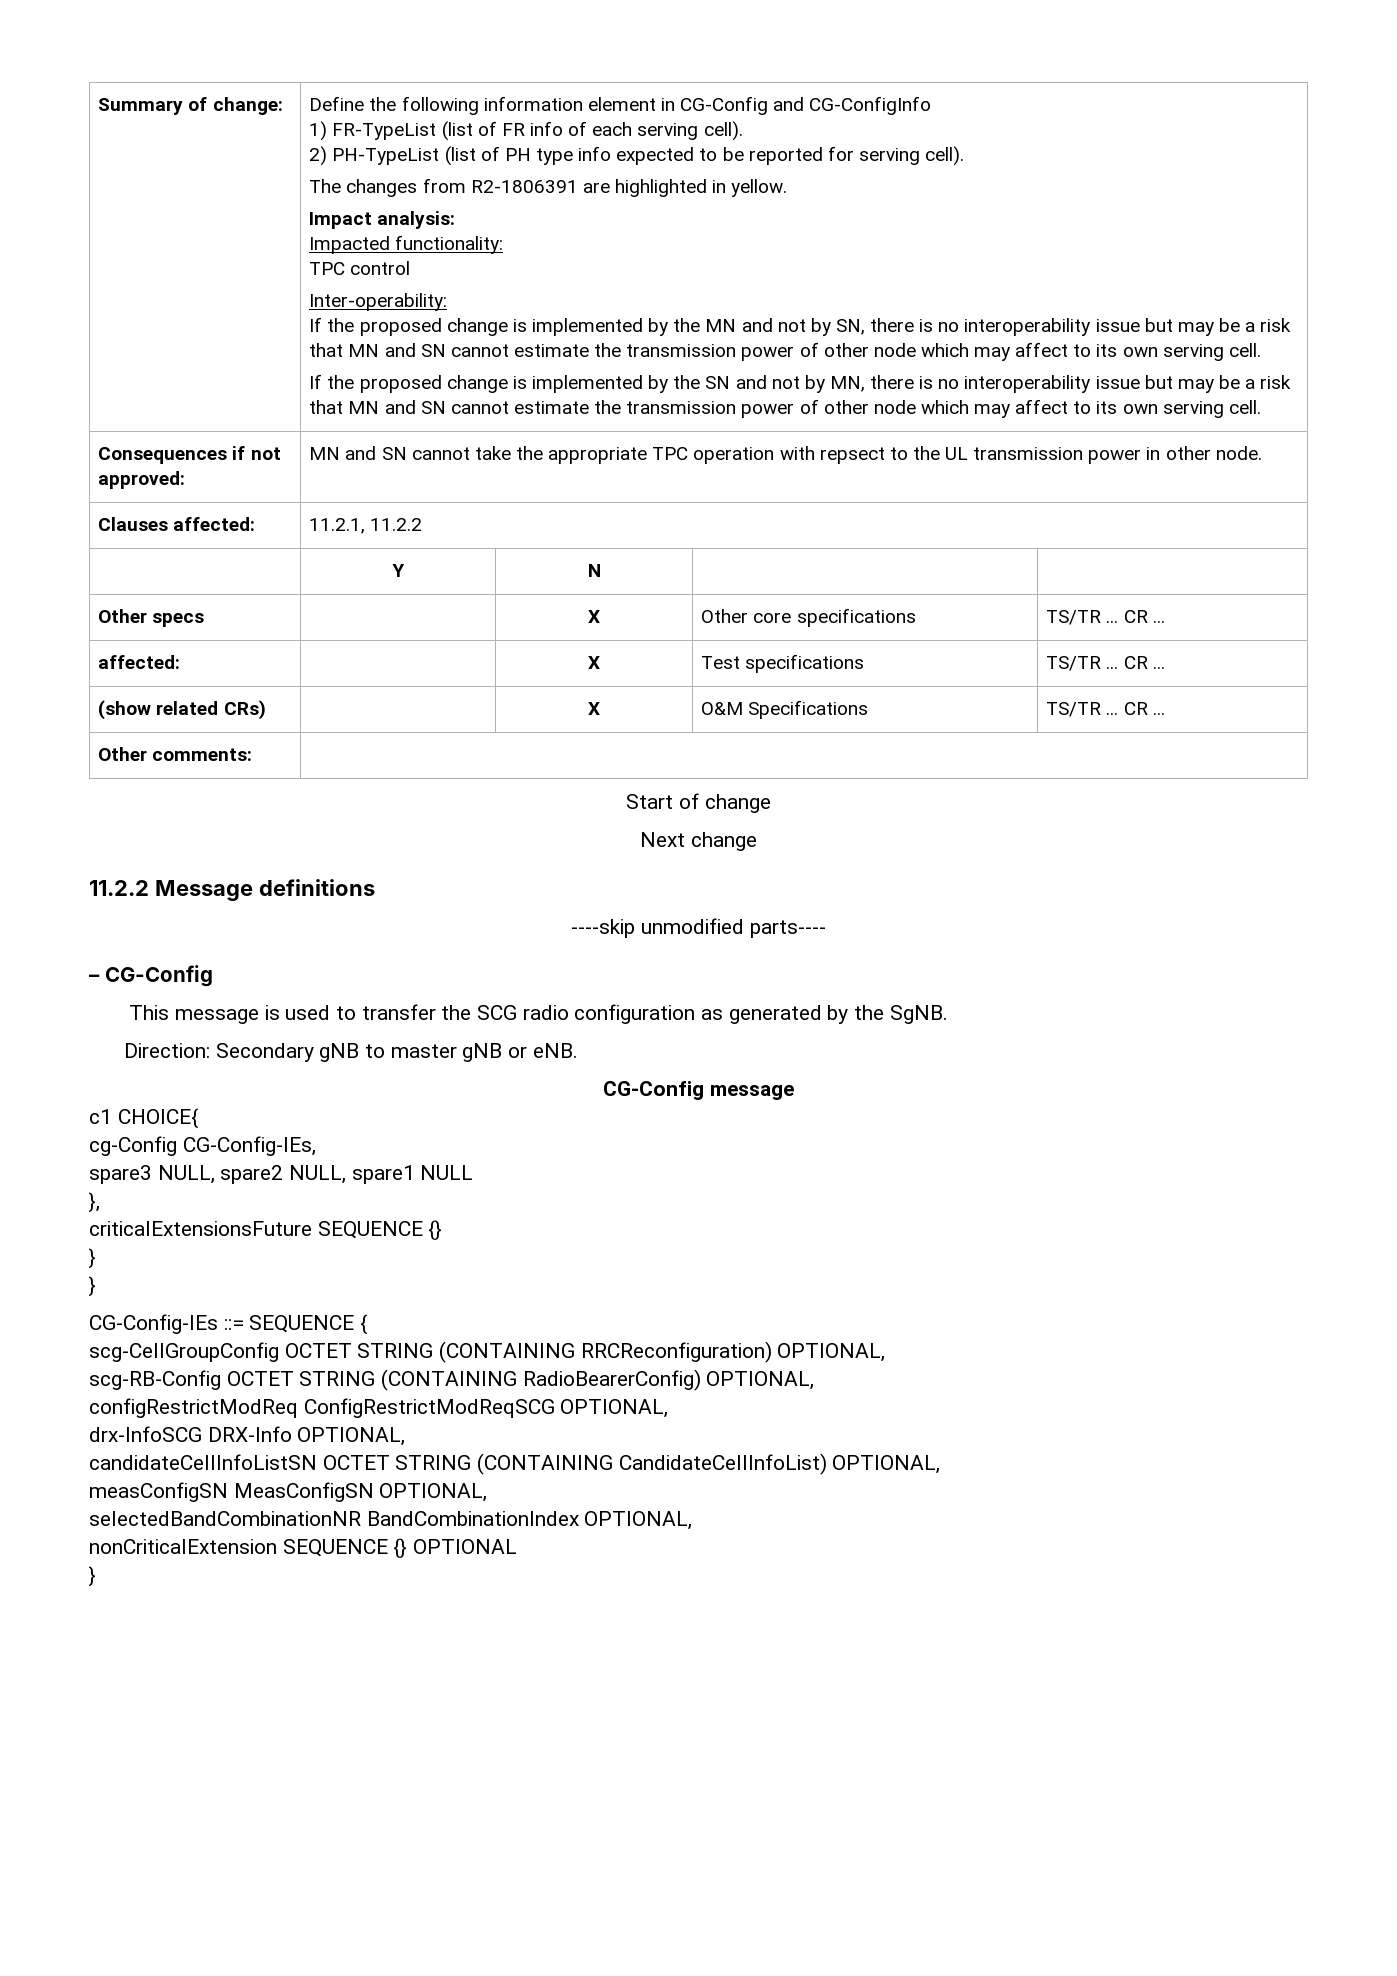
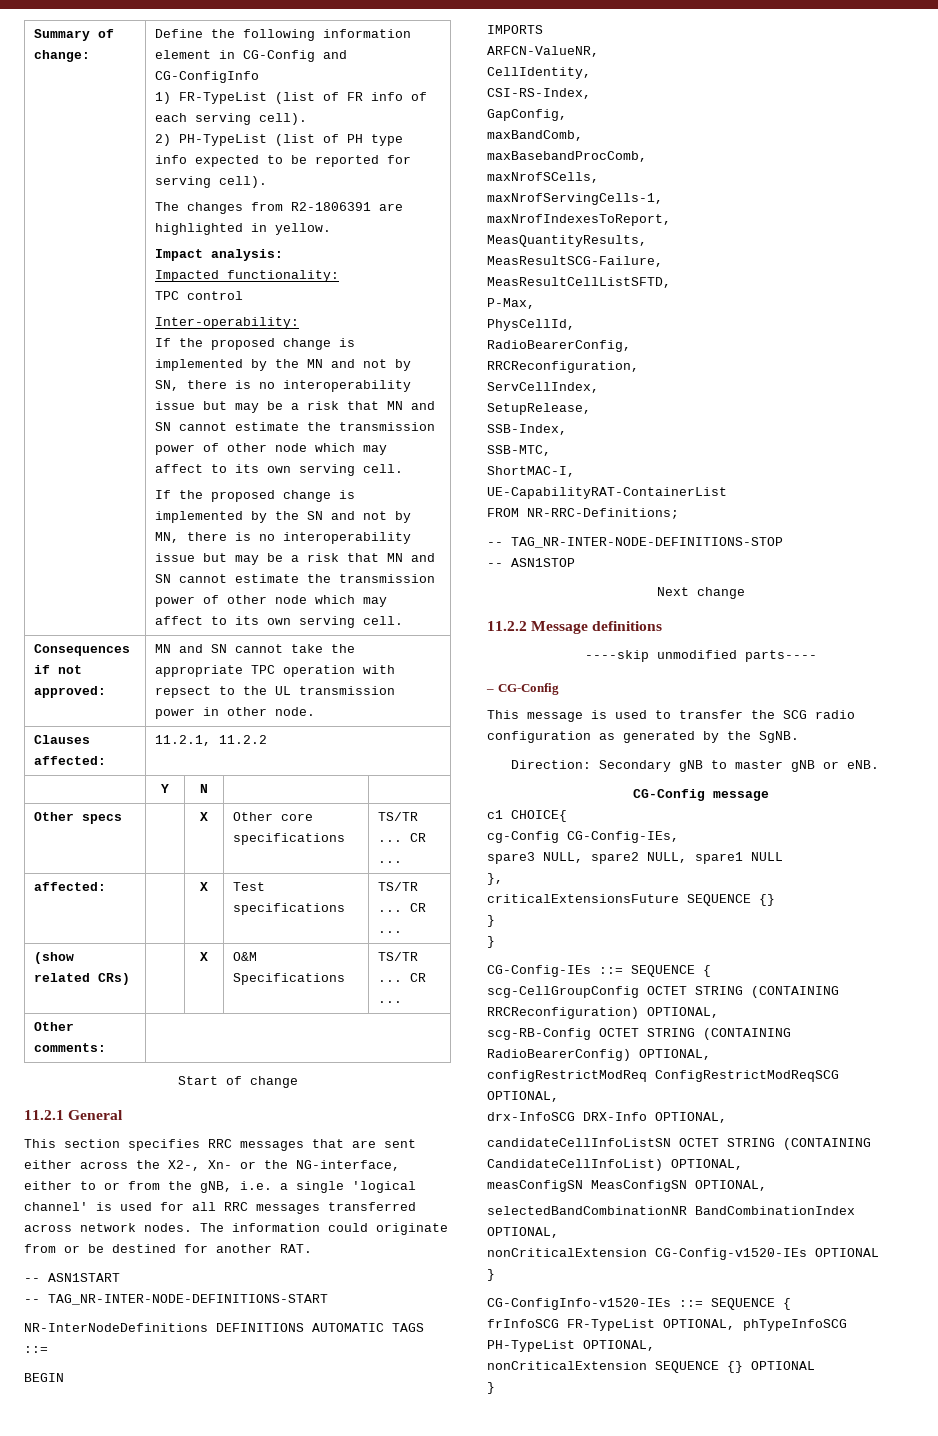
+ 11.2.1 General
+ This section specifies RRC messages that are sent either across the X2-, Xn- or the NG-interface, either to or from the gNB, i.e. a single 'logical channel' is used for all RRC messages transferred across network nodes. The information could originate from or be destined for another RAT.
+ -- ASN1START
+ -- TAG_NR-INTER-NODE-DEFINITIONS-START
+ NR-InterNodeDefinitions DEFINITIONS AUTOMATIC TAGS ::=
+ BEGIN
+ IMPORTS
+ ARFCN-ValueNR,
+ CellIdentity,
+ CSI-RS-Index,
+ GapConfig,
+ maxBandComb,
+ maxBasebandProcComb,
+ maxNrofSCells,
+ maxNrofServingCells-1,
+ maxNrofIndexesToReport,
+ MeasQuantityResults,
+ MeasResultSCG-Failure,
+ MeasResultCellListSFTD,
+ P-Max,
+ PhysCellId,
+ RadioBearerConfig,
+ RRCReconfiguration,
+ ServCellIndex,
+ SetupRelease,
+ SSB-Index,
+ SSB-MTC,
+ ShortMAC-I,
+ UE-CapabilityRAT-ContainerList
+ FROM NR-RRC-Definitions;
+ -- TAG_NR-INTER-NODE-DEFINITIONS-STOP
+ -- ASN1STOP
+ nonCriticalExtension CG-Config-v1520-IEs OPTIONAL
+ }
+ CG-ConfigInfo-v1520-IEs ::= SEQUENCE {
+ frInfoSCG FR-TypeList OPTIONAL, phTypeInfoSCG PH-TypeList OPTIONAL,

